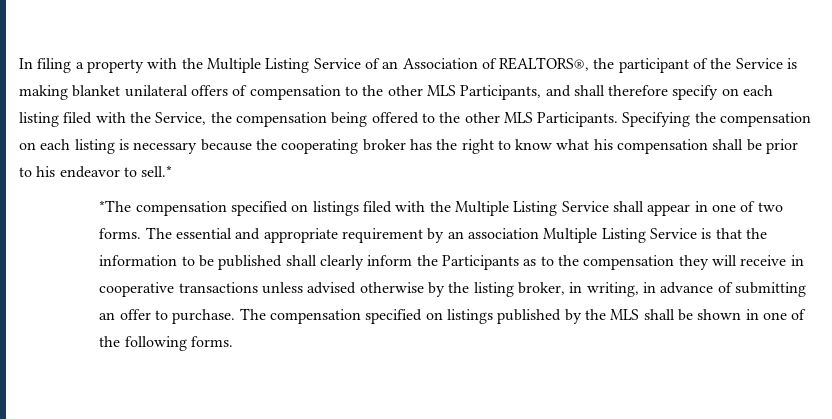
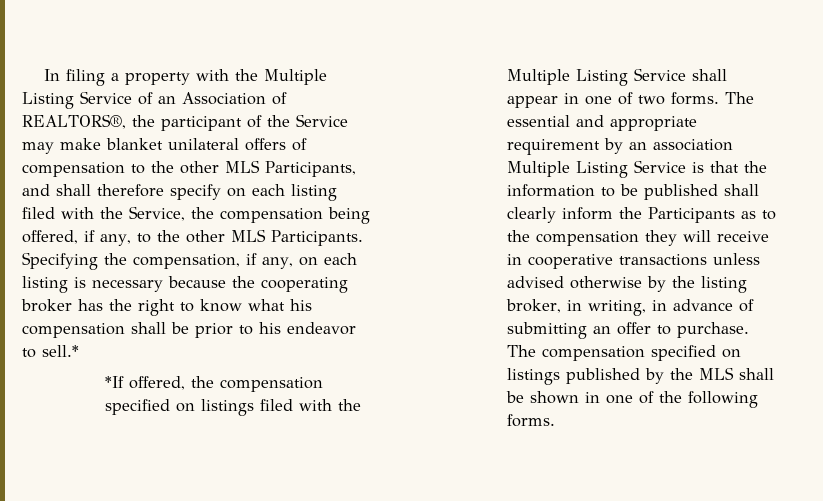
- In filing a property with the Multiple Listing Service of an Association of REALTORS®, the participant of the Service is making blanket unilateral offers of compensation to the other MLS Participants, and shall therefore specify on each listing filed with the Service, the compensation being offered to the other MLS Participants.
+ In filing a property with the Multiple Listing Service of an Association of REALTORS®, the participant of the Service may make blanket unilateral offers of compensation to the other MLS Participants, and shall therefore specify on each listing filed with the Service, the compensation being offered, if any, to the other MLS Participants.
- Specifying the compensation on each listing is necessary because the cooperating broker has the right to know what his compensation shall be prior to his endeavor to sell.*
+ Specifying the compensation, if any, on each listing is necessary because the cooperating broker has the right to know what his compensation shall be prior to his endeavor to sell.*
- *The compensation specified on listings filed with the Multiple Listing Service shall appear in one of two forms.
+ *If offered, the compensation specified on listings filed with the Multiple Listing Service shall appear in one of two forms.

